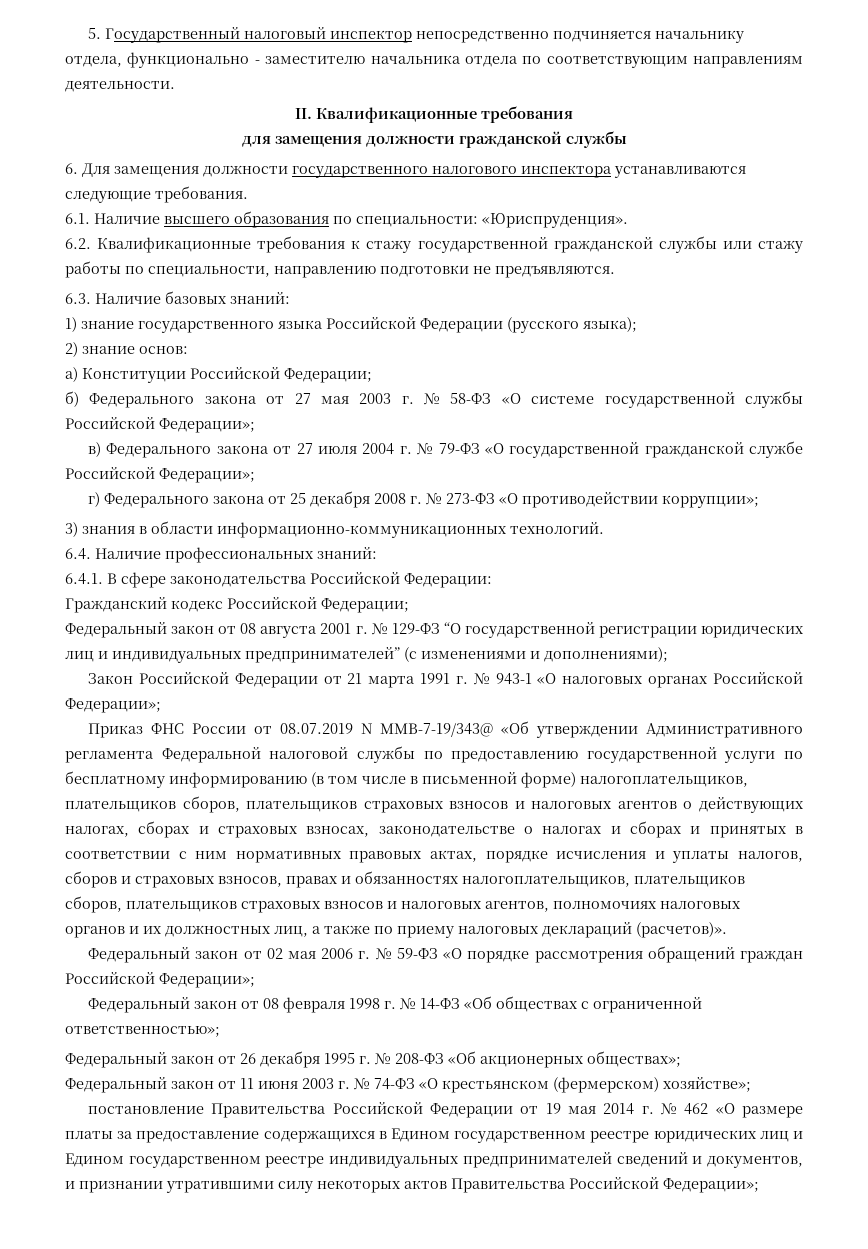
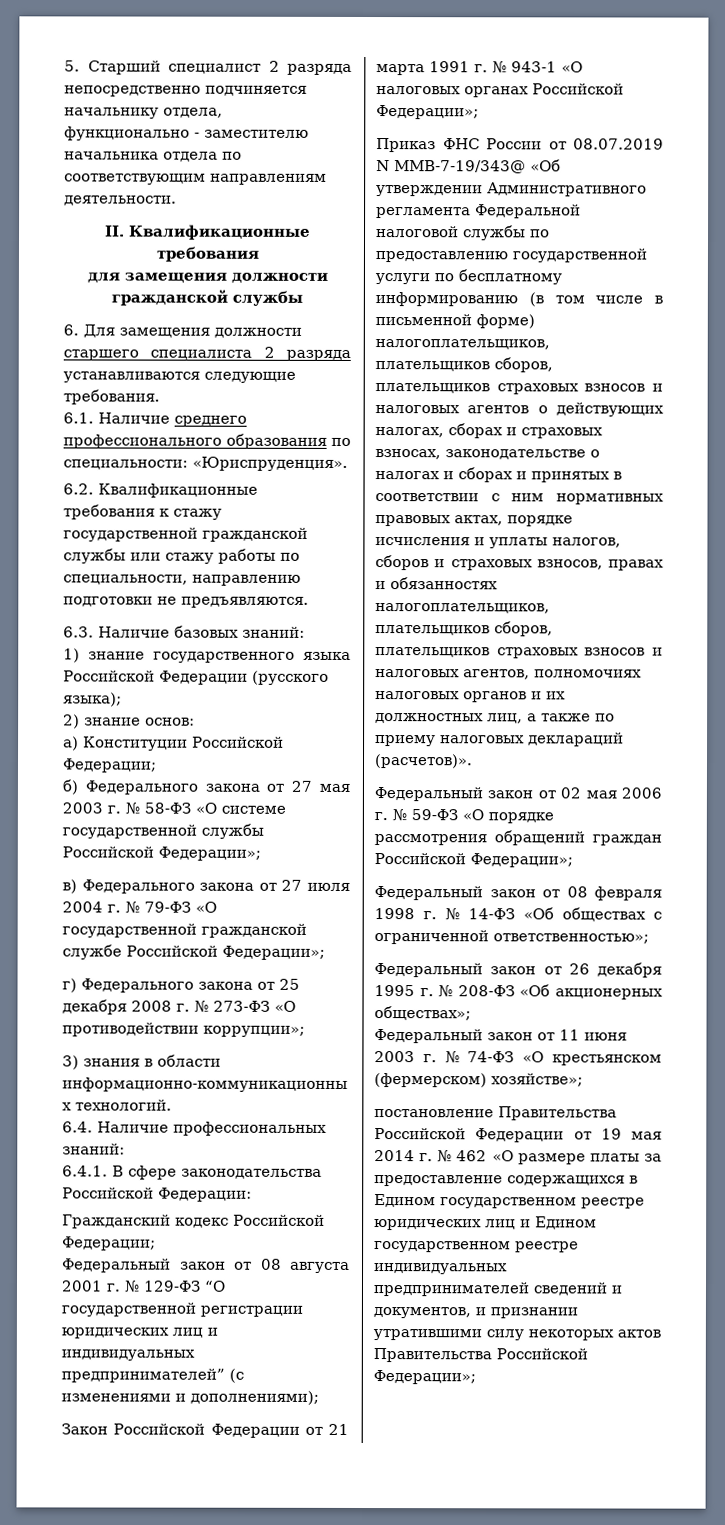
- 5. Государственный налоговый инспектор непосредственно подчиняется начальнику отдела, функционально - заместителю начальника отдела по соответствующим направлениям деятельности.
+ 5. Старший специалист 2 разряда непосредственно подчиняется начальнику отдела, функционально - заместителю начальника отдела по соответствующим направлениям деятельности.
- 6. Для замещения должности государственного налогового инспектора устанавливаются следующие требования.
+ 6. Для замещения должности старшего специалиста 2 разряда устанавливаются следующие требования.
- 6.1. Наличие высшего образования по специальности: «Юриспруденция».
+ 6.1. Наличие среднего профессионального образования по специальности: «Юриспруденция».

